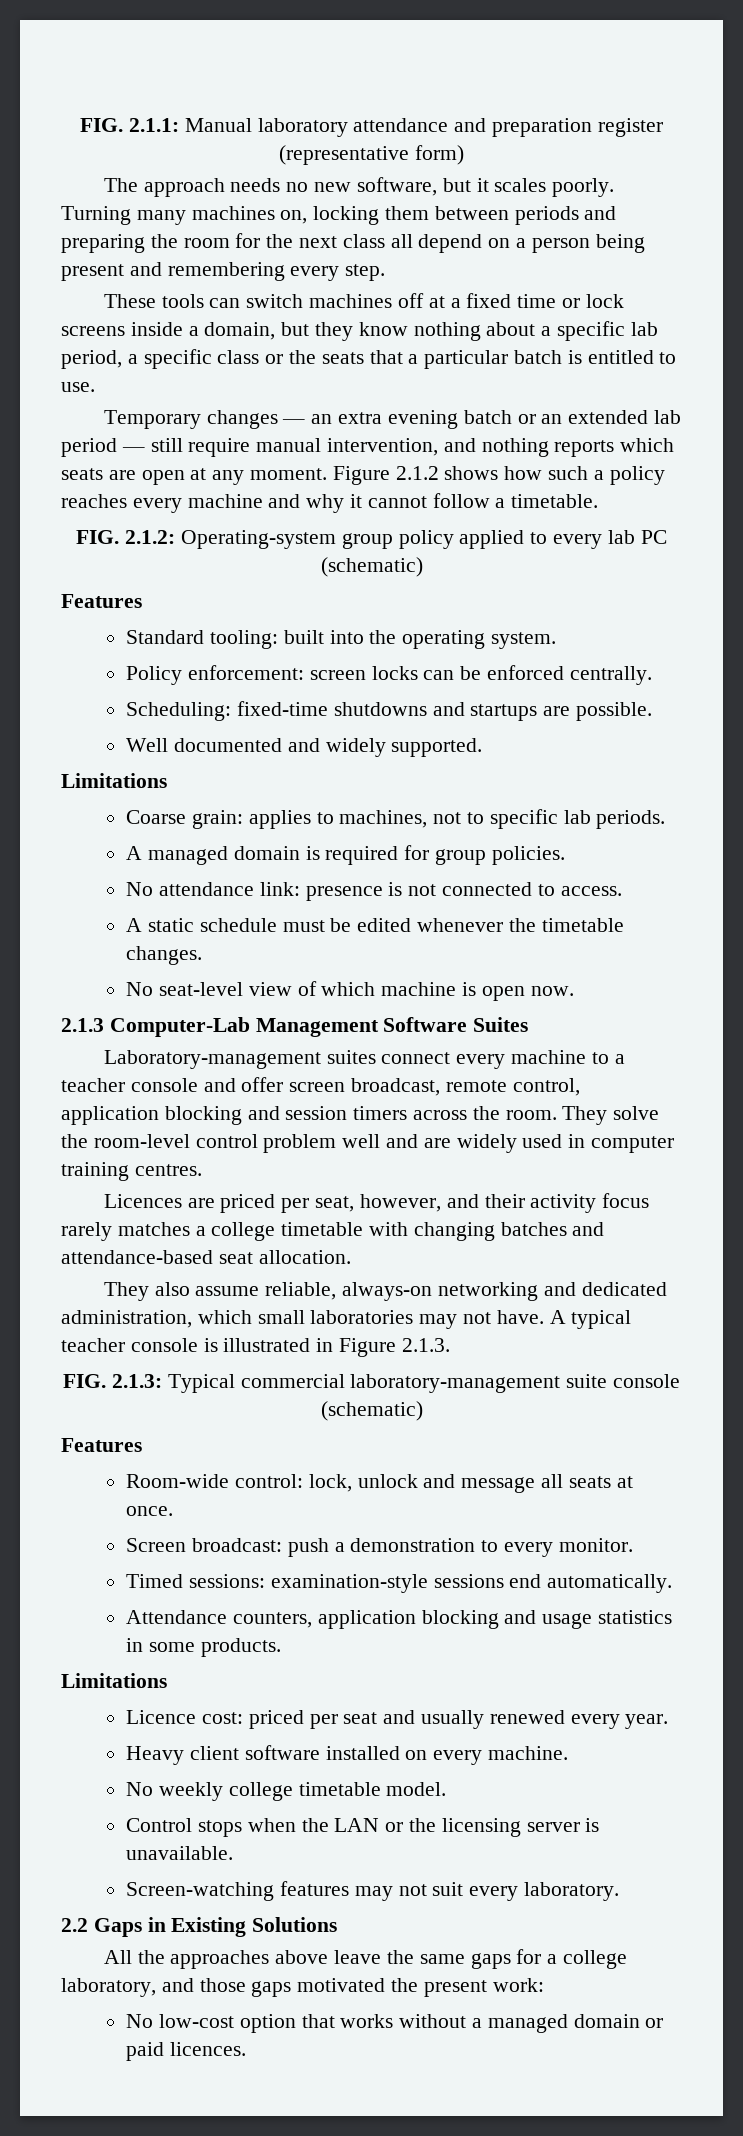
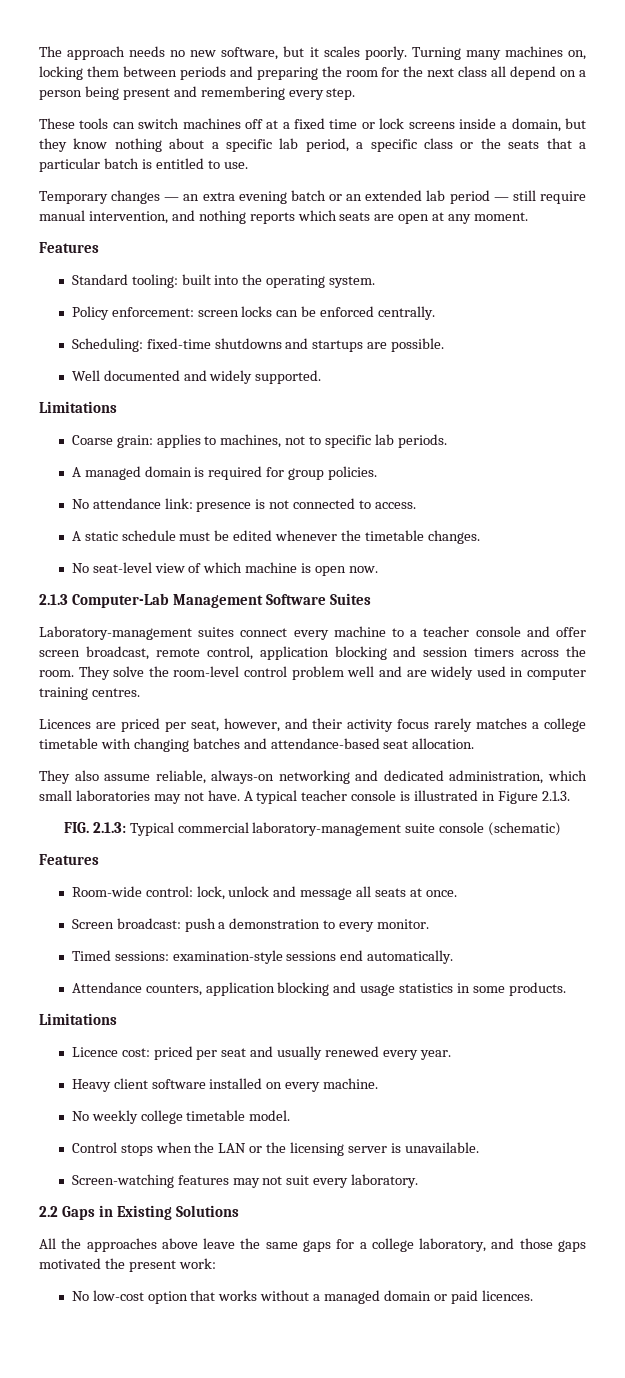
- FIG. 2.1.1: Manual laboratory attendance and preparation register (representative form)
- Figure 2.1.2 shows how such a policy reaches every machine and why it cannot follow a timetable.
- FIG. 2.1.2: Operating-system group policy applied to every lab PC (schematic)

